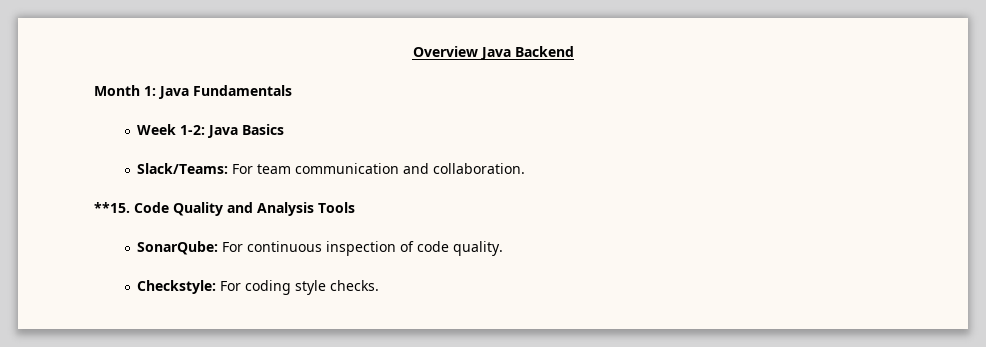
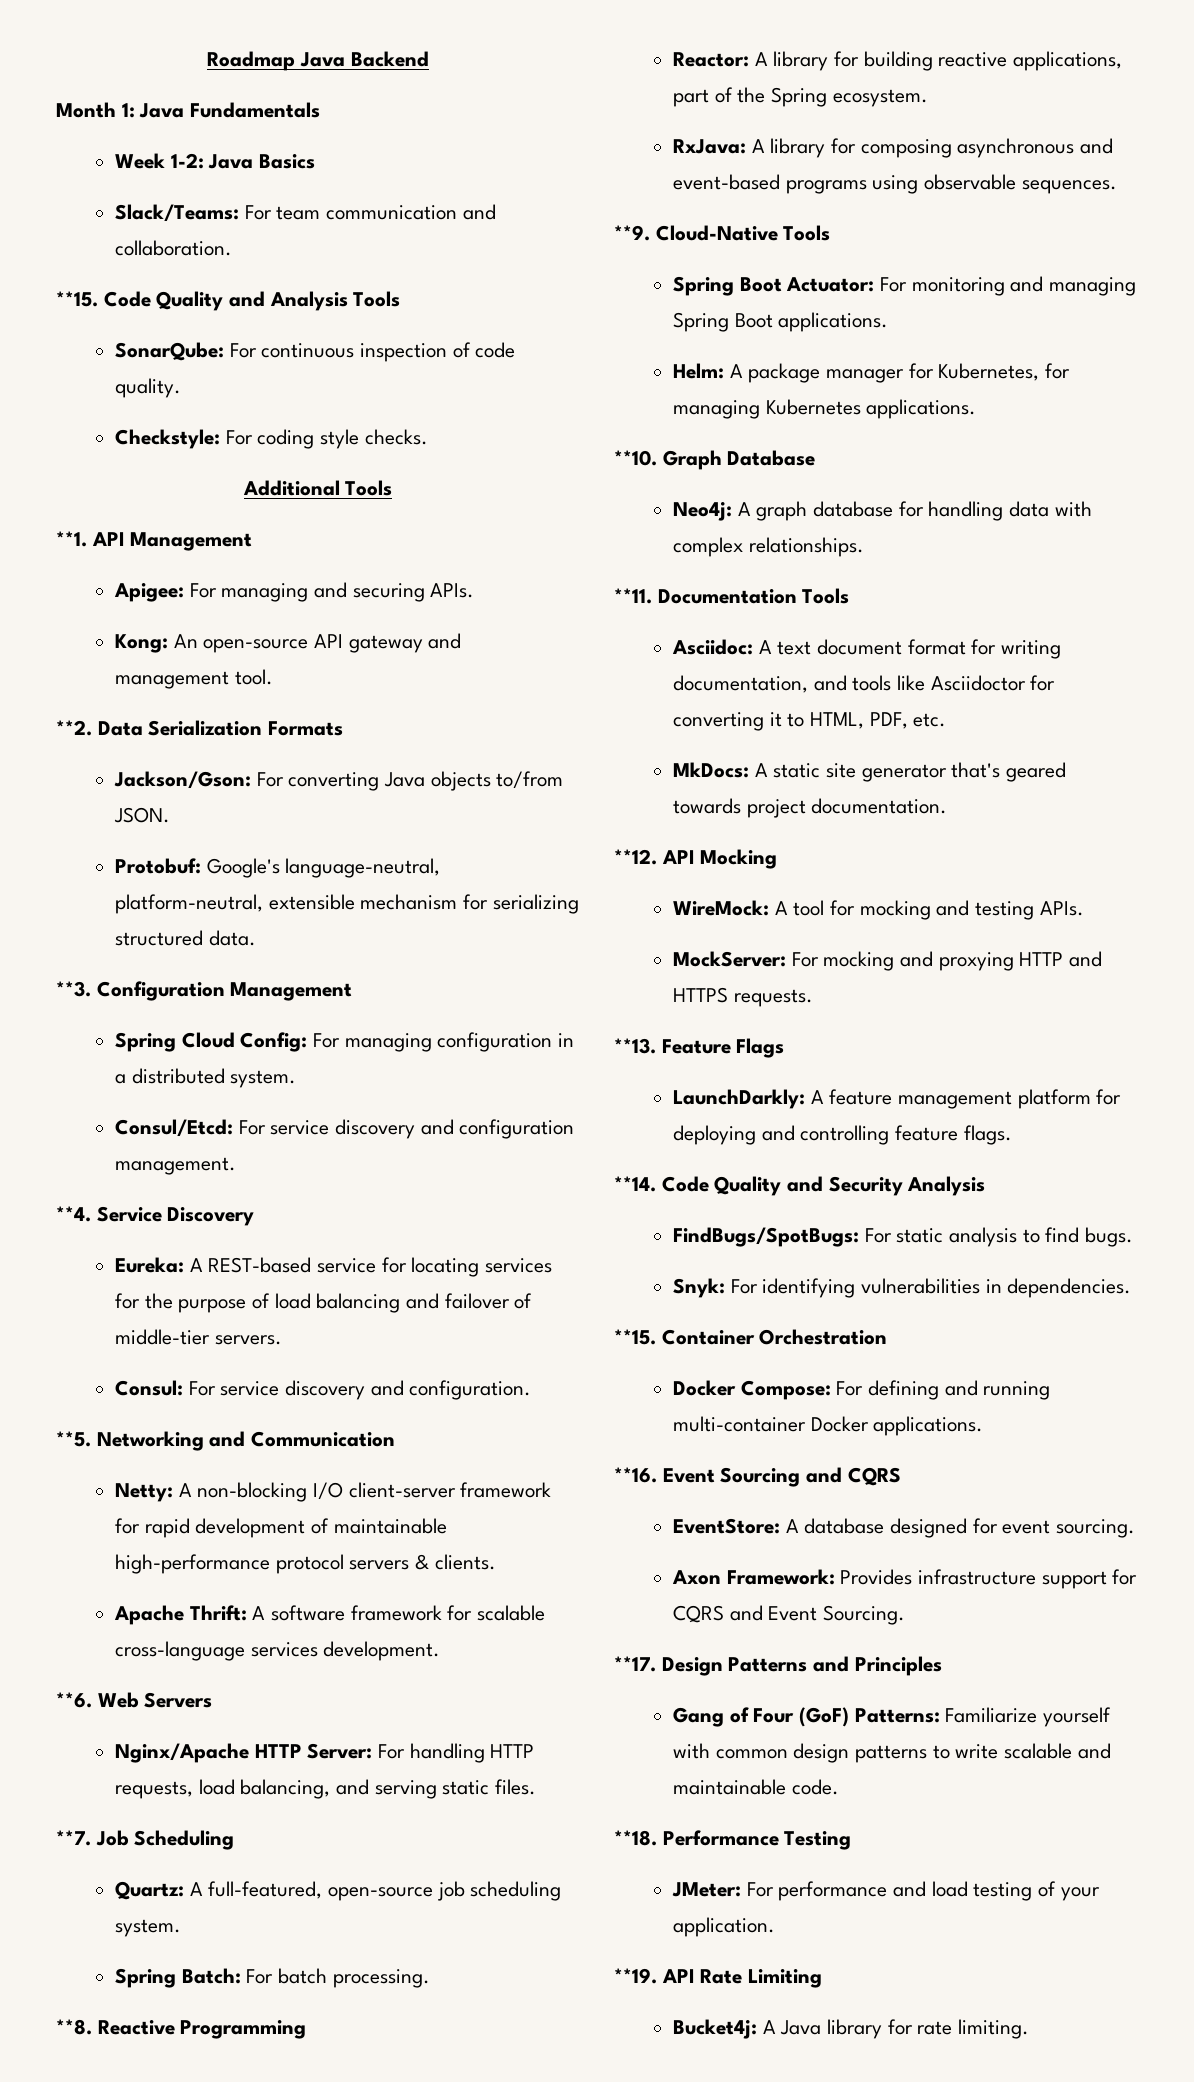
- Overview Java Backend
+ Roadmap Java Backend
+ Additional Tools
+ **1. API Management
+ Apigee: For managing and securing APIs.
+ Kong: An open-source API gateway and management tool.
+ **2. Data Serialization Formats
+ Jackson/Gson: For converting Java objects to/from JSON.
+ Protobuf: Google's language-neutral, platform-neutral, extensible mechanism for serializing structured data.
+ **3. Configuration Management
+ Spring Cloud Config: For managing configuration in a distributed system.
+ Consul/Etcd: For service discovery and configuration management.
+ **4. Service Discovery
+ Eureka: A REST-based service for locating services for the purpose of load balancing and failover of middle-tier servers.
+ Consul: For service discovery and configuration.
+ **5. Networking and Communication
+ Netty: A non-blocking I/O client-server framework for rapid development of maintainable high-performance protocol servers & clients.
+ Apache Thrift: A software framework for scalable cross-language services development.
+ **6. Web Servers
+ Nginx/Apache HTTP Server: For handling HTTP requests, load balancing, and serving static files.
+ **7. Job Scheduling
+ Quartz: A full-featured, open-source job scheduling system.
+ Spring Batch: For batch processing.
+ **8. Reactive Programming
+ Reactor: A library for building reactive applications, part of the Spring ecosystem.
+ RxJava: A library for composing asynchronous and event-based programs using observable sequences.
+ **9. Cloud-Native Tools
+ Spring Boot Actuator: For monitoring and managing Spring Boot applications.
+ Helm: A package manager for Kubernetes, for managing Kubernetes applications.
+ **10. Graph Database
+ Neo4j: A graph database for handling data with complex relationships.
+ **11. Documentation Tools
+ Asciidoc: A text document format for writing documentation, and tools like Asciidoctor for converting it to HTML, PDF, etc.
+ MkDocs: A static site generator that's geared towards project documentation.
+ **12. API Mocking
+ WireMock: A tool for mocking and testing APIs.
+ MockServer: For mocking and proxying HTTP and HTTPS requests.
+ **13. Feature Flags
+ LaunchDarkly: A feature management platform for deploying and controlling feature flags.
+ **14. Code Quality and Security Analysis
+ FindBugs/SpotBugs: For static analysis to find bugs.
+ Snyk: For identifying vulnerabilities in dependencies.
+ **15. Container Orchestration
+ Docker Compose: For defining and running multi-container Docker applications.
+ **16. Event Sourcing and CQRS
+ EventStore: A database designed for event sourcing.
+ Axon Framework: Provides infrastructure support for CQRS and Event Sourcing.
+ **17. Design Patterns and Principles
+ Gang of Four (GoF) Patterns: Familiarize yourself with common design patterns to write scalable and maintainable code.
+ **18. Performance Testing
+ JMeter: For performance and load testing of your application.
+ **19. API Rate Limiting
+ Bucket4j: A Java library for rate limiting.

